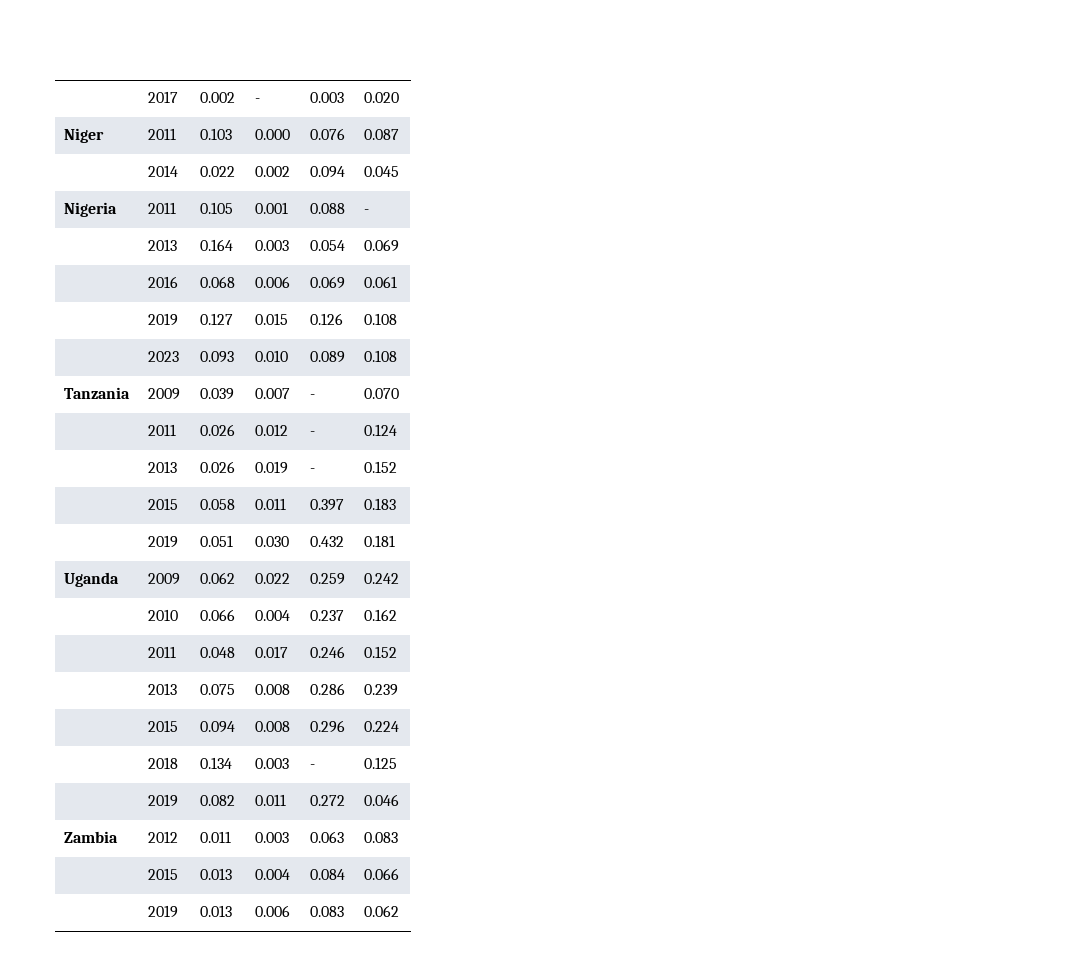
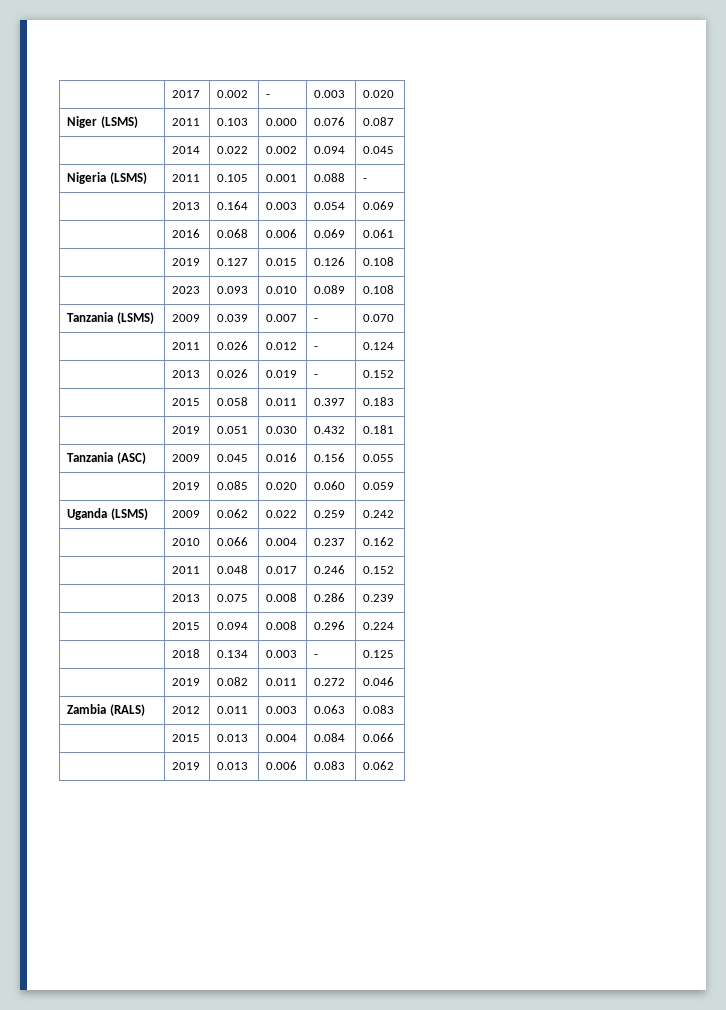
- Niger | 2011 | 0.103 | 0.000 | 0.076 | 0.087
+ Niger (LSMS) | 2011 | 0.103 | 0.000 | 0.076 | 0.087
- Nigeria | 2011 | 0.105 | 0.001 | 0.088 | -
+ Nigeria (LSMS) | 2011 | 0.105 | 0.001 | 0.088 | -
- Tanzania | 2009 | 0.039 | 0.007 | - | 0.070
+ Tanzania (LSMS) | 2009 | 0.039 | 0.007 | - | 0.070
+ Tanzania (ASC) | 2009 | 0.045 | 0.016 | 0.156 | 0.055
+ | 2019 | 0.085 | 0.020 | 0.060 | 0.059
- Uganda | 2009 | 0.062 | 0.022 | 0.259 | 0.242
+ Uganda (LSMS) | 2009 | 0.062 | 0.022 | 0.259 | 0.242
- Zambia | 2012 | 0.011 | 0.003 | 0.063 | 0.083
+ Zambia (RALS) | 2012 | 0.011 | 0.003 | 0.063 | 0.083

